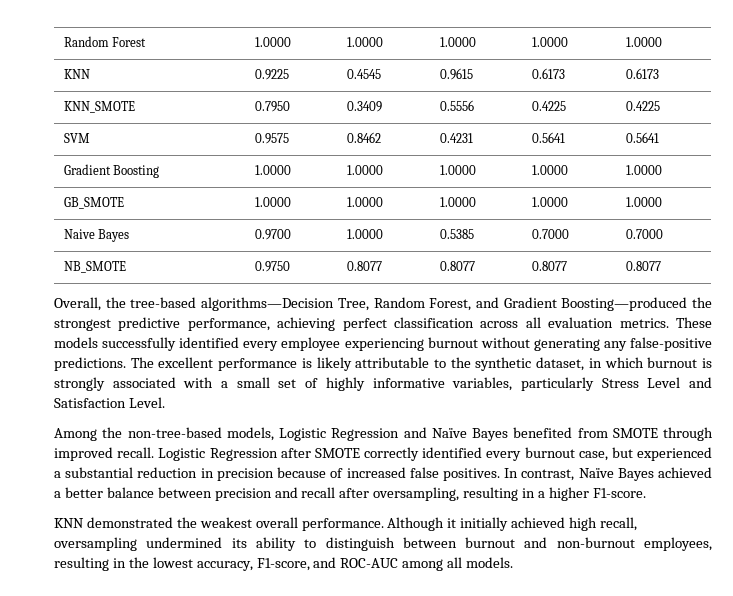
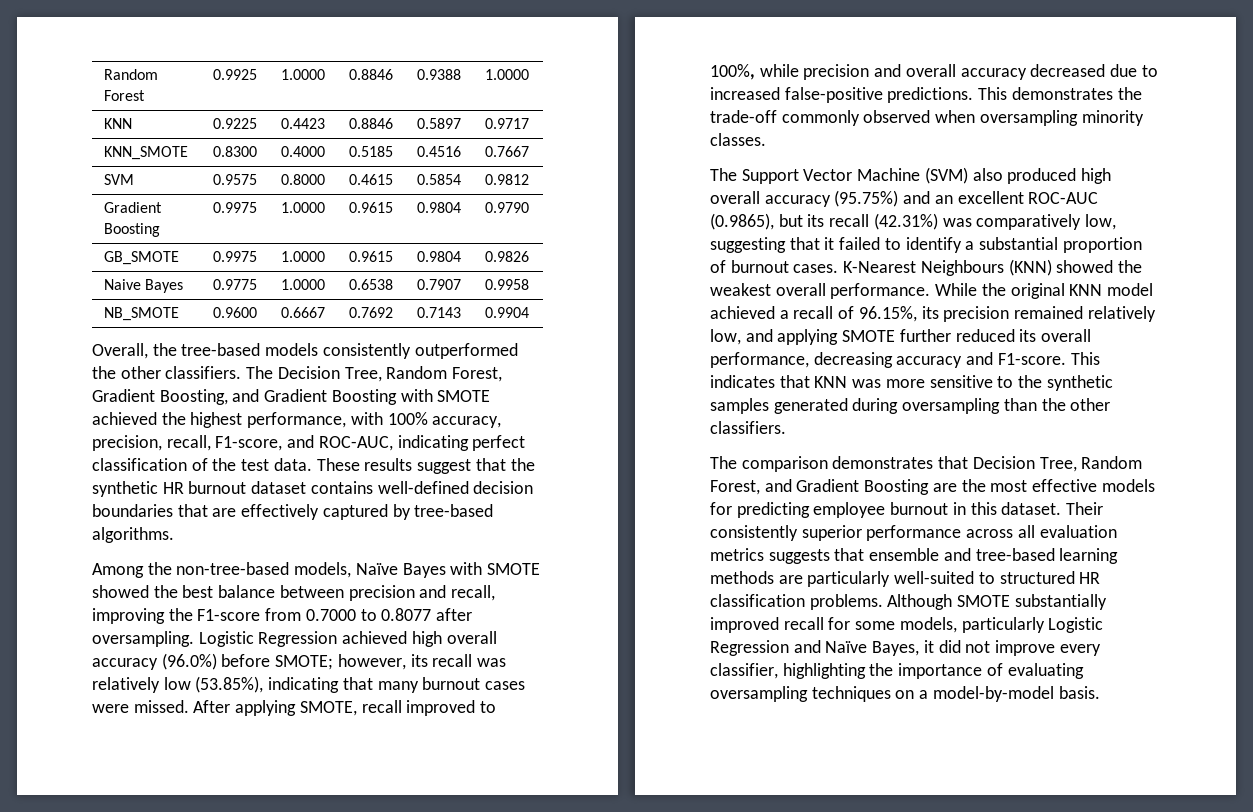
- Random Forest | 1.0000 | 1.0000 | 1.0000 | 1.0000 | 1.0000
+ Random Forest | 0.9925 | 1.0000 | 0.8846 | 0.9388 | 1.0000
- KNN | 0.9225 | 0.4545 | 0.9615 | 0.6173 | 0.6173
- KNN_SMOTE | 0.7950 | 0.3409 | 0.5556 | 0.4225 | 0.4225
- SVM | 0.9575 | 0.8462 | 0.4231 | 0.5641 | 0.5641
+ KNN | 0.9225 | 0.4423 | 0.8846 | 0.5897 | 0.9717
+ KNN_SMOTE | 0.8300 | 0.4000 | 0.5185 | 0.4516 | 0.7667
+ SVM | 0.9575 | 0.8000 | 0.4615 | 0.5854 | 0.9812
- Gradient Boosting | 1.0000 | 1.0000 | 1.0000 | 1.0000 | 1.0000
- GB_SMOTE | 1.0000 | 1.0000 | 1.0000 | 1.0000 | 1.0000
+ Gradient Boosting | 0.9975 | 1.0000 | 0.9615 | 0.9804 | 0.9790
+ GB_SMOTE | 0.9975 | 1.0000 | 0.9615 | 0.9804 | 0.9826
- Naive Bayes | 0.9700 | 1.0000 | 0.5385 | 0.7000 | 0.7000
- NB_SMOTE | 0.9750 | 0.8077 | 0.8077 | 0.8077 | 0.8077
- Overall, the tree-based algorithms—Decision Tree, Random Forest, and Gradient Boosting—produced the strongest predictive performance, achieving perfect classification across all evaluation metrics. These models successfully identified every employee experiencing burnout without generating any false-positive predictions. The excellent performance is likely attributable to the synthetic dataset, in which burnout is strongly associated with a small set of highly informative variables, particularly Stress Level and Satisfaction Level.
- Among the non-tree-based models, Logistic Regression and Naïve Bayes benefited from SMOTE through improved recall. Logistic Regression after SMOTE correctly identified every burnout case, but experienced a substantial reduction in precision because of increased false positives. In contrast, Naïve Bayes achieved a better balance between precision and recall after oversampling, resulting in a higher F1-score.
- KNN demonstrated the weakest overall performance. Although it initially achieved high recall, oversampling undermined its ability to distinguish between burnout and non-burnout employees, resulting in the lowest accuracy, F1-score, and ROC-AUC among all models.
+ Naive Bayes | 0.9775 | 1.0000 | 0.6538 | 0.7907 | 0.9958
+ NB_SMOTE | 0.9600 | 0.6667 | 0.7692 | 0.7143 | 0.9904
+ Overall, the tree-based models consistently outperformed the other classifiers. The Decision Tree, Random Forest, Gradient Boosting, and Gradient Boosting with SMOTE achieved the highest performance, with 100% accuracy, precision, recall, F1-score, and ROC-AUC, indicating perfect classification of the test data. These results suggest that the synthetic HR burnout dataset contains well-defined decision boundaries that are effectively captured by tree-based algorithms.
+ Among the non-tree-based models, Naïve Bayes with SMOTE showed the best balance between precision and recall, improving the F1-score from 0.7000 to 0.8077 after oversampling. Logistic Regression achieved high overall accuracy (96.0%) before SMOTE; however, its recall was relatively low (53.85%), indicating that many burnout cases were missed. After applying SMOTE, recall improved to 100%, while precision and overall accuracy decreased due to increased false-positive predictions. This demonstrates the trade-off commonly observed when oversampling minority classes.
+ The Support Vector Machine (SVM) also produced high overall accuracy (95.75%) and an excellent ROC-AUC (0.9865), but its recall (42.31%) was comparatively low, suggesting that it failed to identify a substantial proportion of burnout cases. K-Nearest Neighbours (KNN) showed the weakest overall performance. While the original KNN model achieved a recall of 96.15%, its precision remained relatively low, and applying SMOTE further reduced its overall performance, decreasing accuracy and F1-score. This indicates that KNN was more sensitive to the synthetic samples generated during oversampling than the other classifiers.
+ The comparison demonstrates that Decision Tree, Random Forest, and Gradient Boosting are the most effective models for predicting employee burnout in this dataset. Their consistently superior performance across all evaluation metrics suggests that ensemble and tree-based learning methods are particularly well-suited to structured HR classification problems. Although SMOTE substantially improved recall for some models, particularly Logistic Regression and Naïve Bayes, it did not improve every classifier, highlighting the importance of evaluating oversampling techniques on a model-by-model basis.

